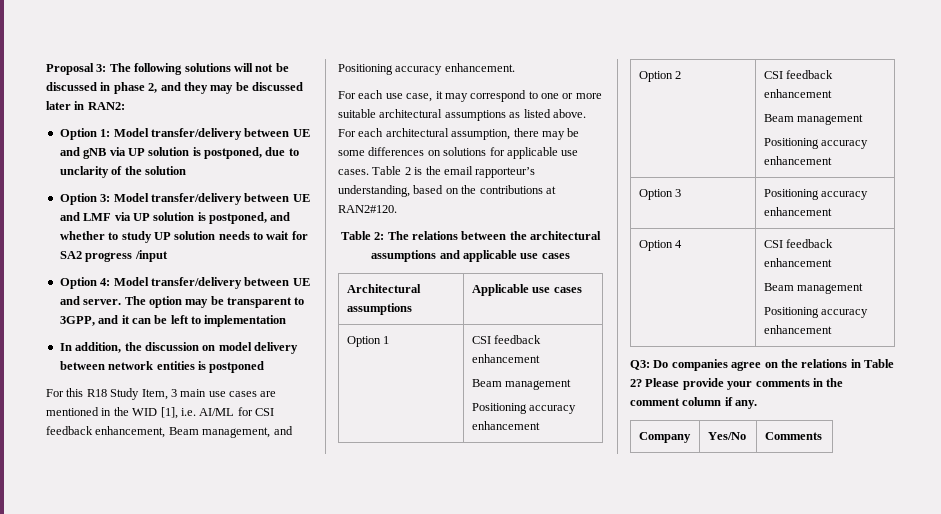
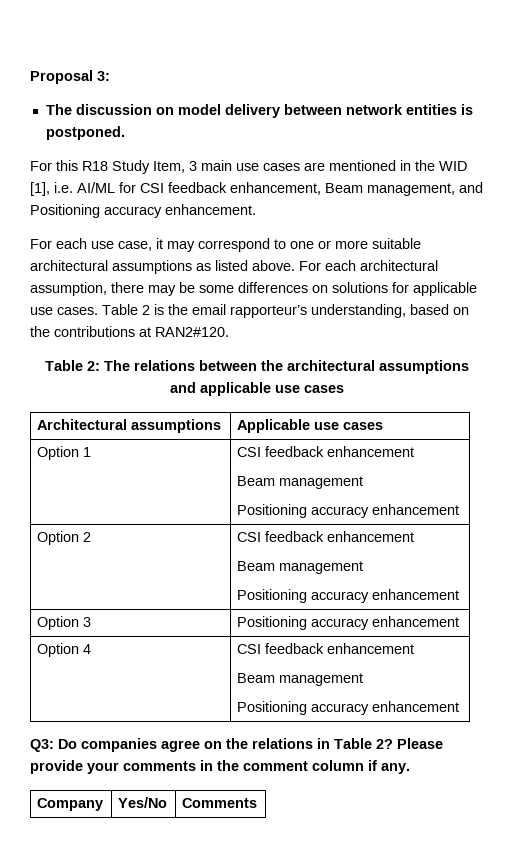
- Proposal 3: The following solutions will not be discussed in phase 2, and they may be discussed later in RAN2:
- Option 1: Model transfer/delivery between UE and gNB via UP solution is postponed, due to unclarity of the solution
- Option 3: Model transfer/delivery between UE and LMF via UP solution is postponed, and whether to study UP solution needs to wait for SA2 progress /input
- Option 4: Model transfer/delivery between UE and server. The option may be transparent to 3GPP, and it can be left to implementation
- In addition, the discussion on model delivery between network entities is postponed
+ Proposal 3:
+ The discussion on model delivery between network entities is postponed.

